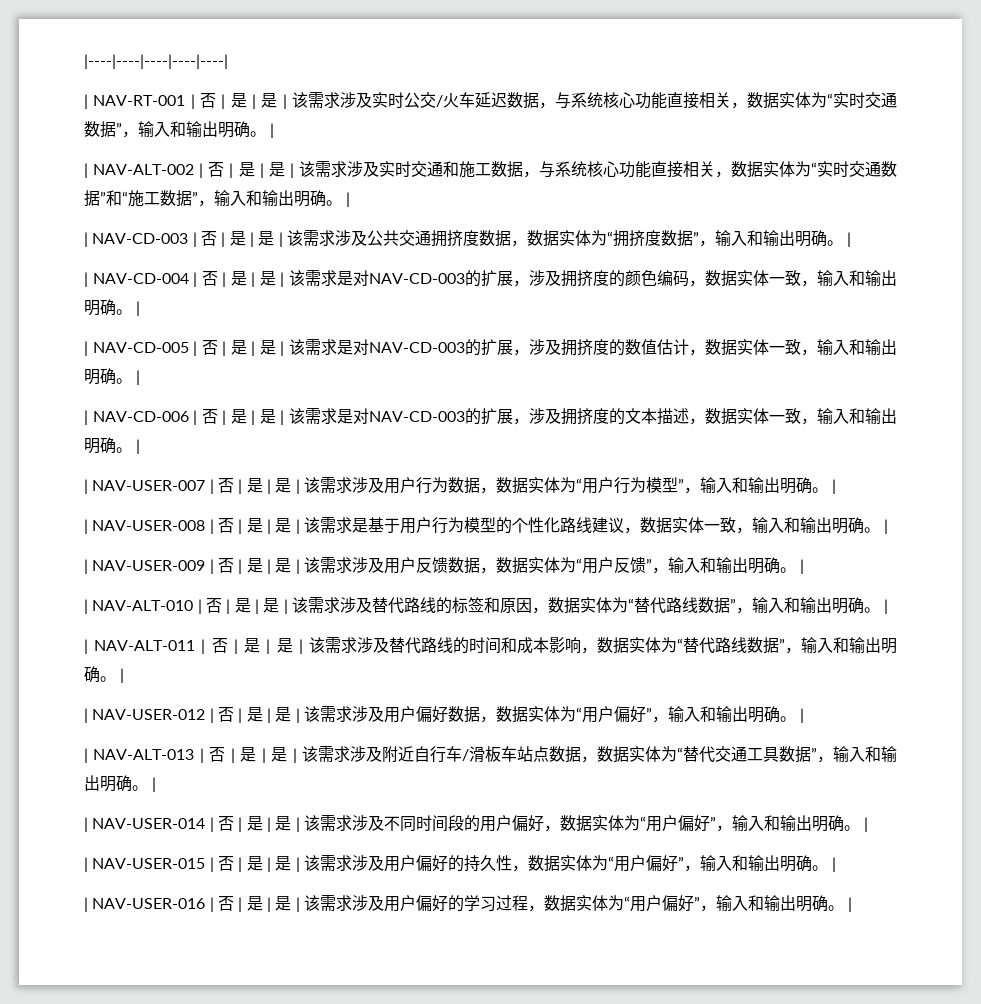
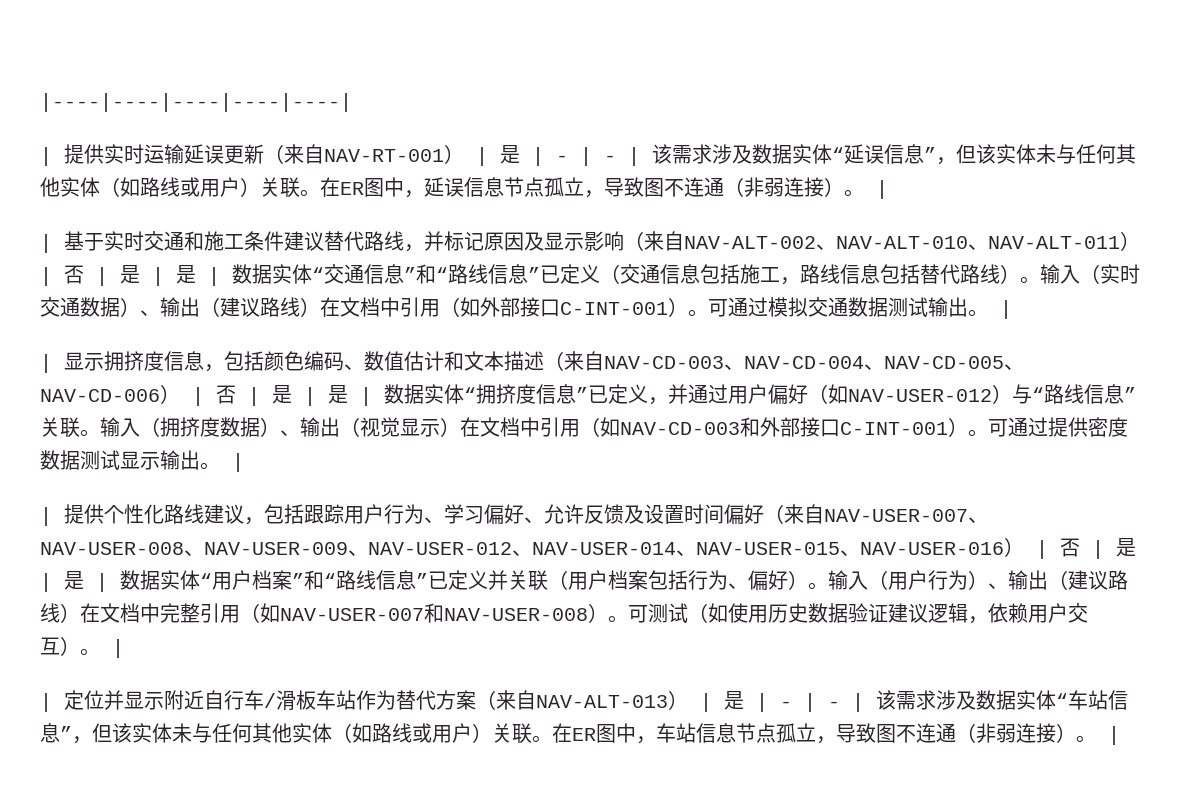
- | NAV-RT-001 | 否 | 是 | 是 | 该需求涉及实时公交/火车延迟数据，与系统核心功能直接相关，数据实体为“实时交通数据”，输入和输出明确。 |
- | NAV-ALT-002 | 否 | 是 | 是 | 该需求涉及实时交通和施工数据，与系统核心功能直接相关，数据实体为“实时交通数据”和“施工数据”，输入和输出明确。 |
- | NAV-CD-003 | 否 | 是 | 是 | 该需求涉及公共交通拥挤度数据，数据实体为“拥挤度数据”，输入和输出明确。 |
- | NAV-CD-004 | 否 | 是 | 是 | 该需求是对NAV-CD-003的扩展，涉及拥挤度的颜色编码，数据实体一致，输入和输出明确。 |
- | NAV-CD-005 | 否 | 是 | 是 | 该需求是对NAV-CD-003的扩展，涉及拥挤度的数值估计，数据实体一致，输入和输出明确。 |
- | NAV-CD-006 | 否 | 是 | 是 | 该需求是对NAV-CD-003的扩展，涉及拥挤度的文本描述，数据实体一致，输入和输出明确。 |
- | NAV-USER-007 | 否 | 是 | 是 | 该需求涉及用户行为数据，数据实体为“用户行为模型”，输入和输出明确。 |
- | NAV-USER-008 | 否 | 是 | 是 | 该需求是基于用户行为模型的个性化路线建议，数据实体一致，输入和输出明确。 |
- | NAV-USER-009 | 否 | 是 | 是 | 该需求涉及用户反馈数据，数据实体为“用户反馈”，输入和输出明确。 |
- | NAV-ALT-010 | 否 | 是 | 是 | 该需求涉及替代路线的标签和原因，数据实体为“替代路线数据”，输入和输出明确。 |
- | NAV-ALT-011 | 否 | 是 | 是 | 该需求涉及替代路线的时间和成本影响，数据实体为“替代路线数据”，输入和输出明确。 |
- | NAV-USER-012 | 否 | 是 | 是 | 该需求涉及用户偏好数据，数据实体为“用户偏好”，输入和输出明确。 |
- | NAV-ALT-013 | 否 | 是 | 是 | 该需求涉及附近自行车/滑板车站点数据，数据实体为“替代交通工具数据”，输入和输出明确。 |
- | NAV-USER-014 | 否 | 是 | 是 | 该需求涉及不同时间段的用户偏好，数据实体为“用户偏好”，输入和输出明确。 |
- | NAV-USER-015 | 否 | 是 | 是 | 该需求涉及用户偏好的持久性，数据实体为“用户偏好”，输入和输出明确。 |
- | NAV-USER-016 | 否 | 是 | 是 | 该需求涉及用户偏好的学习过程，数据实体为“用户偏好”，输入和输出明确。
+ | 提供实时运输延误更新（来自NAV-RT-001） | 是 | - | - | 该需求涉及数据实体“延误信息”，但该实体未与任何其他实体（如路线或用户）关联。在ER图中，延误信息节点孤立，导致图不连通（非弱连接）。 |
+ | 基于实时交通和施工条件建议替代路线，并标记原因及显示影响（来自NAV-ALT-002、NAV-ALT-010、NAV-ALT-011） | 否 | 是 | 是 | 数据实体“交通信息”和“路线信息”已定义（交通信息包括施工，路线信息包括替代路线）。输入（实时交通数据）、输出（建议路线）在文档中引用（如外部接口C-INT-001）。可通过模拟交通数据测试输出。 |
+ | 显示拥挤度信息，包括颜色编码、数值估计和文本描述（来自NAV-CD-003、NAV-CD-004、NAV-CD-005、NAV-CD-006） | 否 | 是 | 是 | 数据实体“拥挤度信息”已定义，并通过用户偏好（如NAV-USER-012）与“路线信息”关联。输入（拥挤度数据）、输出（视觉显示）在文档中引用（如NAV-CD-003和外部接口C-INT-001）。可通过提供密度数据测试显示输出。 |
+ | 提供个性化路线建议，包括跟踪用户行为、学习偏好、允许反馈及设置时间偏好（来自NAV-USER-007、NAV-USER-008、NAV-USER-009、NAV-USER-012、NAV-USER-014、NAV-USER-015、NAV-USER-016） | 否 | 是 | 是 | 数据实体“用户档案”和“路线信息”已定义并关联（用户档案包括行为、偏好）。输入（用户行为）、输出（建议路线）在文档中完整引用（如NAV-USER-007和NAV-USER-008）。可测试（如使用历史数据验证建议逻辑，依赖用户交互）。 |
+ | 定位并显示附近自行车/滑板车站作为替代方案（来自NAV-ALT-013） | 是 | - | - | 该需求涉及数据实体“车站信息”，但该实体未与任何其他实体（如路线或用户）关联。在ER图中，车站信息节点孤立，导致图不连通（非弱连接）。

